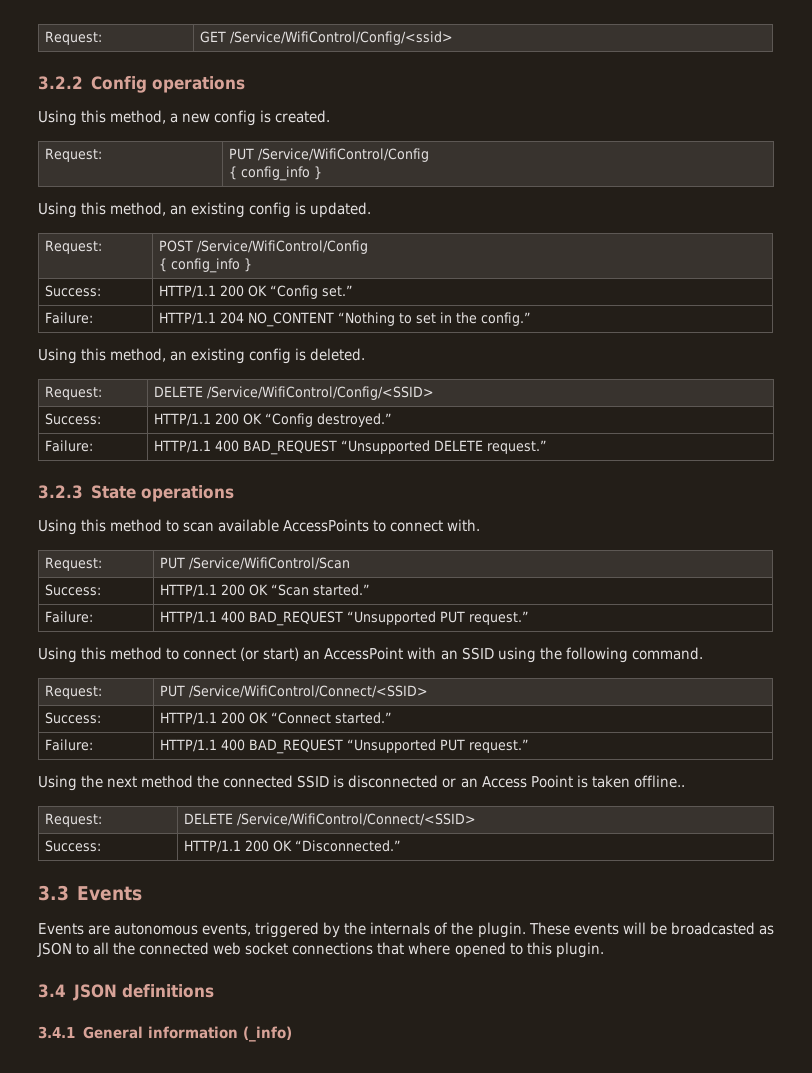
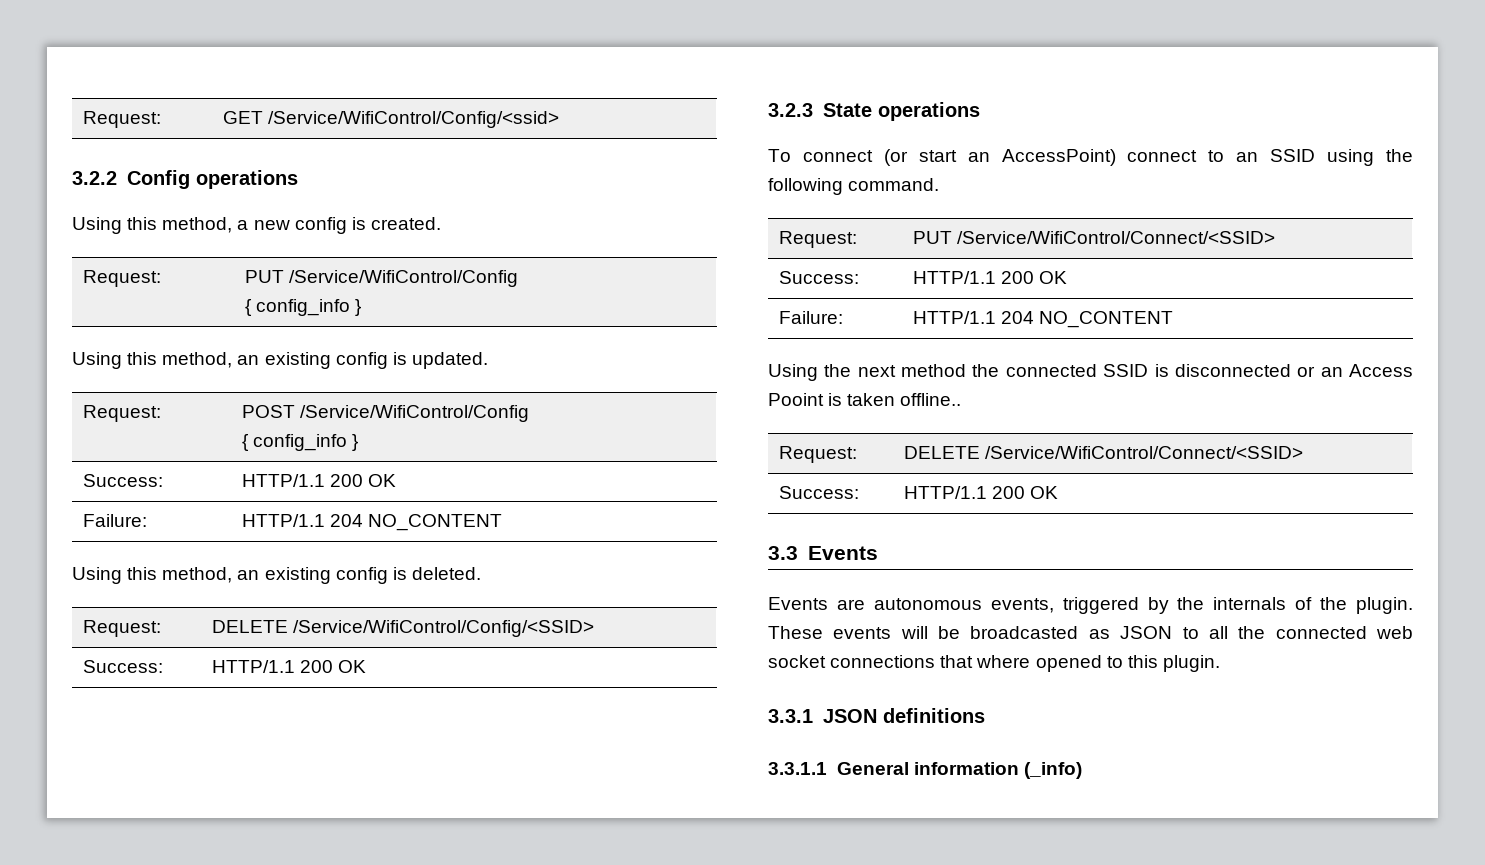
  Request: | POST /Service/WifiControl/Config
  { config_info }
- Success: | HTTP/1.1 200 OK “Config set.”
- Failure: | HTTP/1.1 204 NO_CONTENT “Nothing to set in the config.”
+ Success: | HTTP/1.1 200 OK
+ Failure: | HTTP/1.1 204 NO_CONTENT
  Request: | DELETE /Service/WifiControl/Config/<SSID>
- Success: | HTTP/1.1 200 OK “Config destroyed.”
- Failure: | HTTP/1.1 400 BAD_REQUEST “Unsupported DELETE request.”
+ Success: | HTTP/1.1 200 OK
  3.2.3 State operations
- Using this method to scan available AccessPoints to connect with.
- Request: | PUT /Service/WifiControl/Scan
- Success: | HTTP/1.1 200 OK “Scan started.”
- Failure: | HTTP/1.1 400 BAD_REQUEST “Unsupported PUT request.”
- Using this method to connect (or start) an AccessPoint with an SSID using the following command.
+ To connect (or start an AccessPoint) connect to an SSID using the following command.
  Request: | PUT /Service/WifiControl/Connect/<SSID>
- Success: | HTTP/1.1 200 OK “Connect started.”
- Failure: | HTTP/1.1 400 BAD_REQUEST “Unsupported PUT request.”
+ Success: | HTTP/1.1 200 OK
+ Failure: | HTTP/1.1 204 NO_CONTENT
  Request: | DELETE /Service/WifiControl/Connect/<SSID>
- Success: | HTTP/1.1 200 OK “Disconnected.”
+ Success: | HTTP/1.1 200 OK
- 3.4 JSON definitions
+ 3.3.1 JSON definitions
- 3.4.1 General information (_info)
+ 3.3.1.1 General information (_info)

